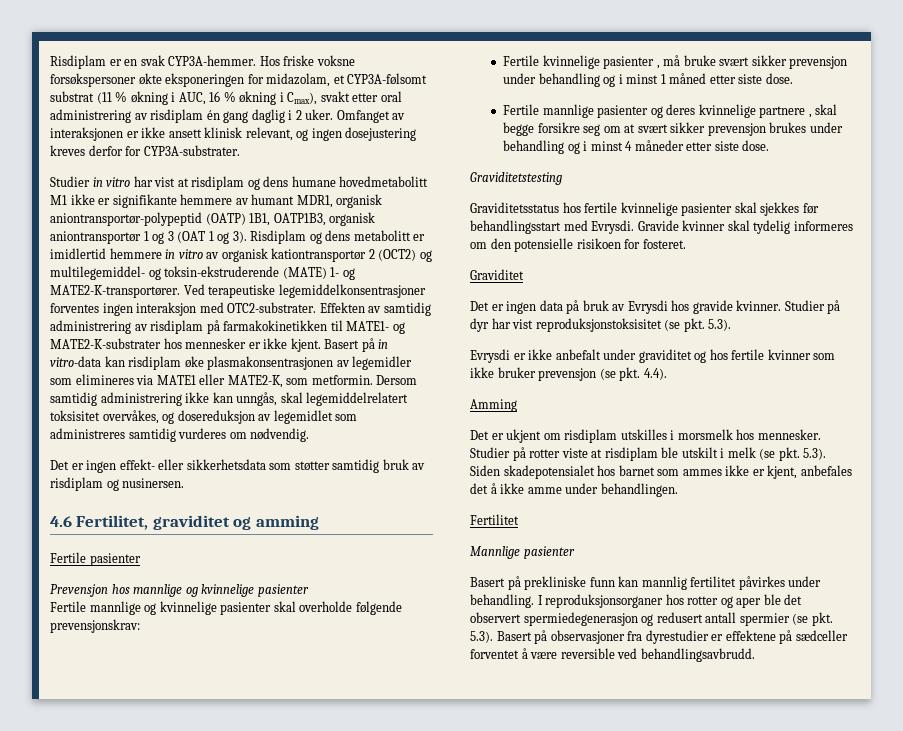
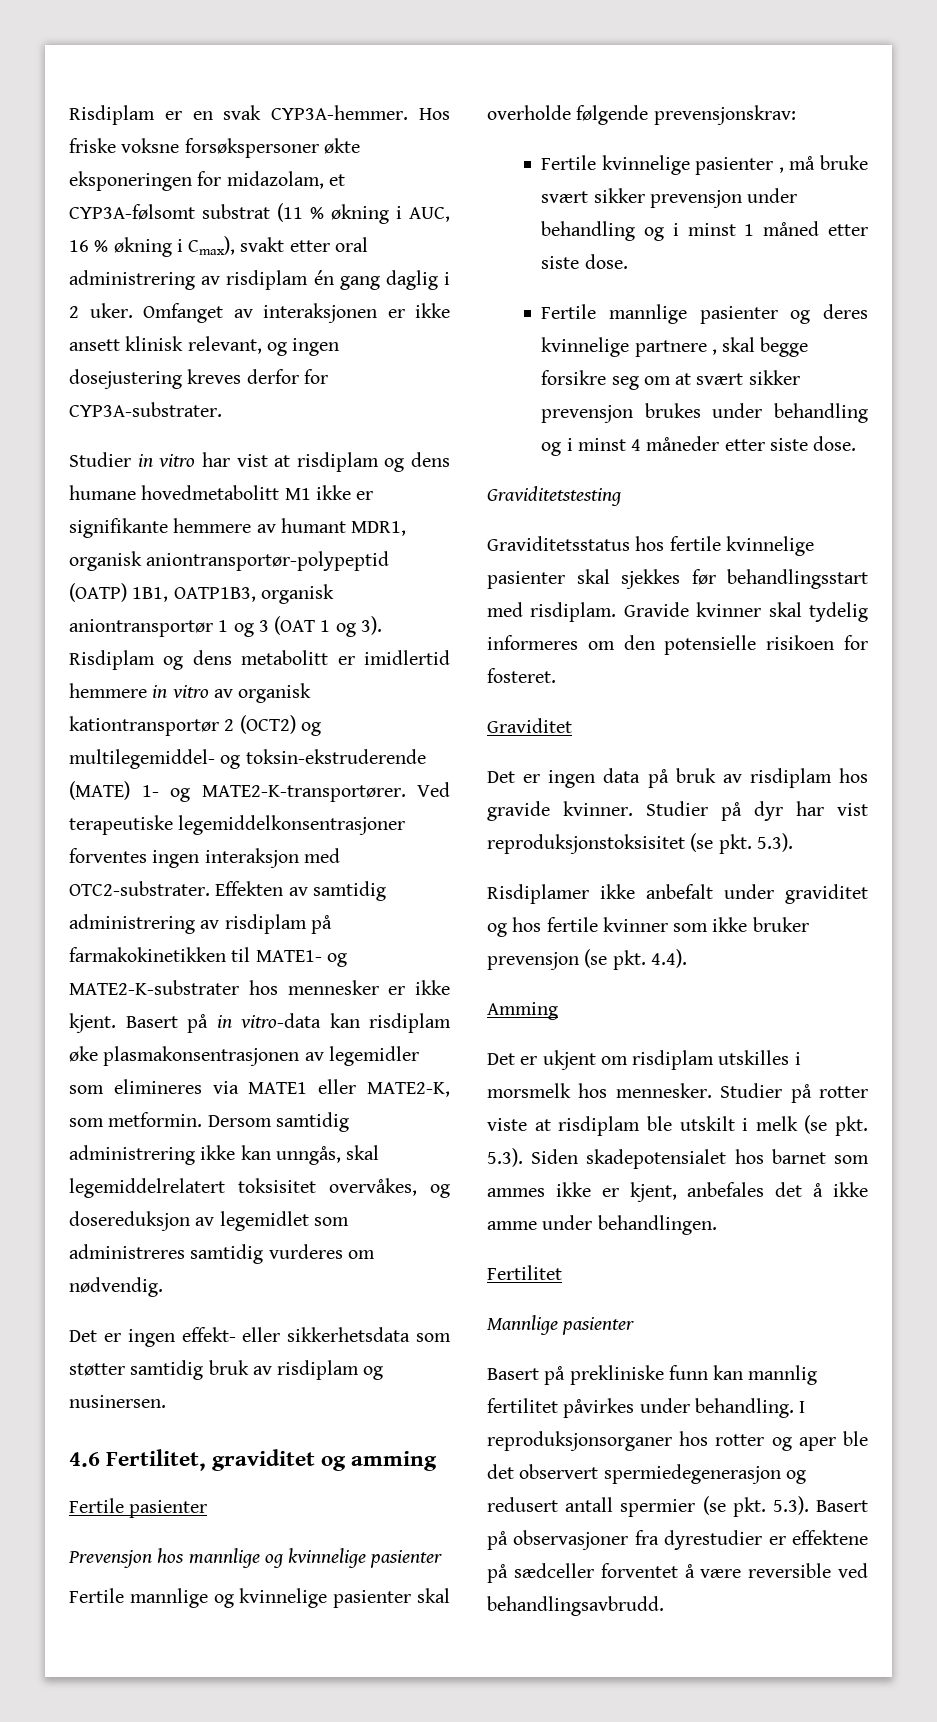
- Graviditetsstatus hos fertile kvinnelige pasienter skal sjekkes før behandlingsstart med Evrysdi.
+ Graviditetsstatus hos fertile kvinnelige pasienter skal sjekkes før behandlingsstart med risdiplam.
- Det er ingen data på bruk av Evrysdi hos gravide kvinner.
+ Det er ingen data på bruk av risdiplam hos gravide kvinner.
- Evrysdi er ikke anbefalt under graviditet og hos fertile kvinner som ikke bruker prevensjon (se pkt. 4.4).
+ Risdiplamer ikke anbefalt under graviditet og hos fertile kvinner som ikke bruker prevensjon (se pkt. 4.4).

